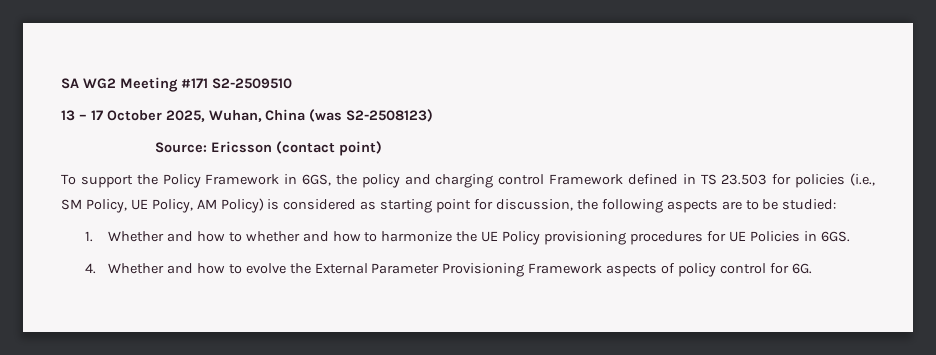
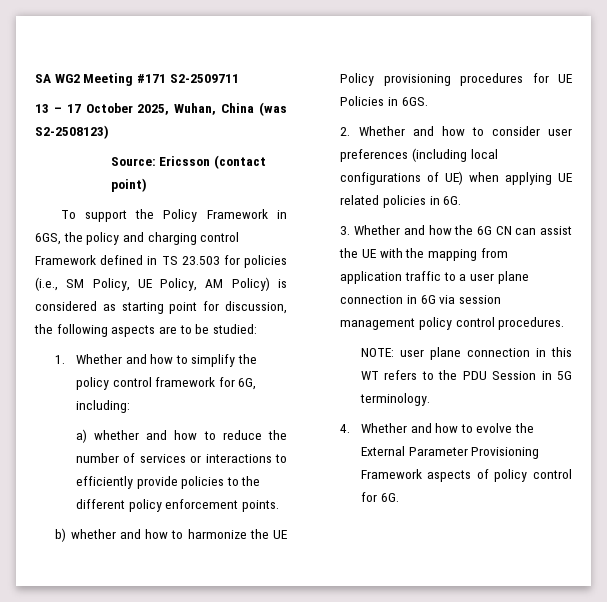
- SA WG2 Meeting #171 S2-2509510
+ SA WG2 Meeting #171 S2-2509711
- 1. Whether and how to whether and how to harmonize the UE Policy provisioning procedures for UE Policies in 6GS.
+ 1. Whether and how to simplify the policy control framework for 6G, including:
+ a) whether and how to reduce the number of services or interactions to efficiently provide policies to the different policy enforcement points.
+ b) whether and how to harmonize the UE Policy provisioning procedures for UE Policies in 6GS.
+ 2. Whether and how to consider user preferences (including local configurations of UE) when applying UE related policies in 6G.
+ 3. Whether and how the 6G CN can assist the UE with the mapping from application traffic to a user plane connection in 6G via session management policy control procedures.
+ NOTE: user plane connection in this WT refers to the PDU Session in 5G terminology.

